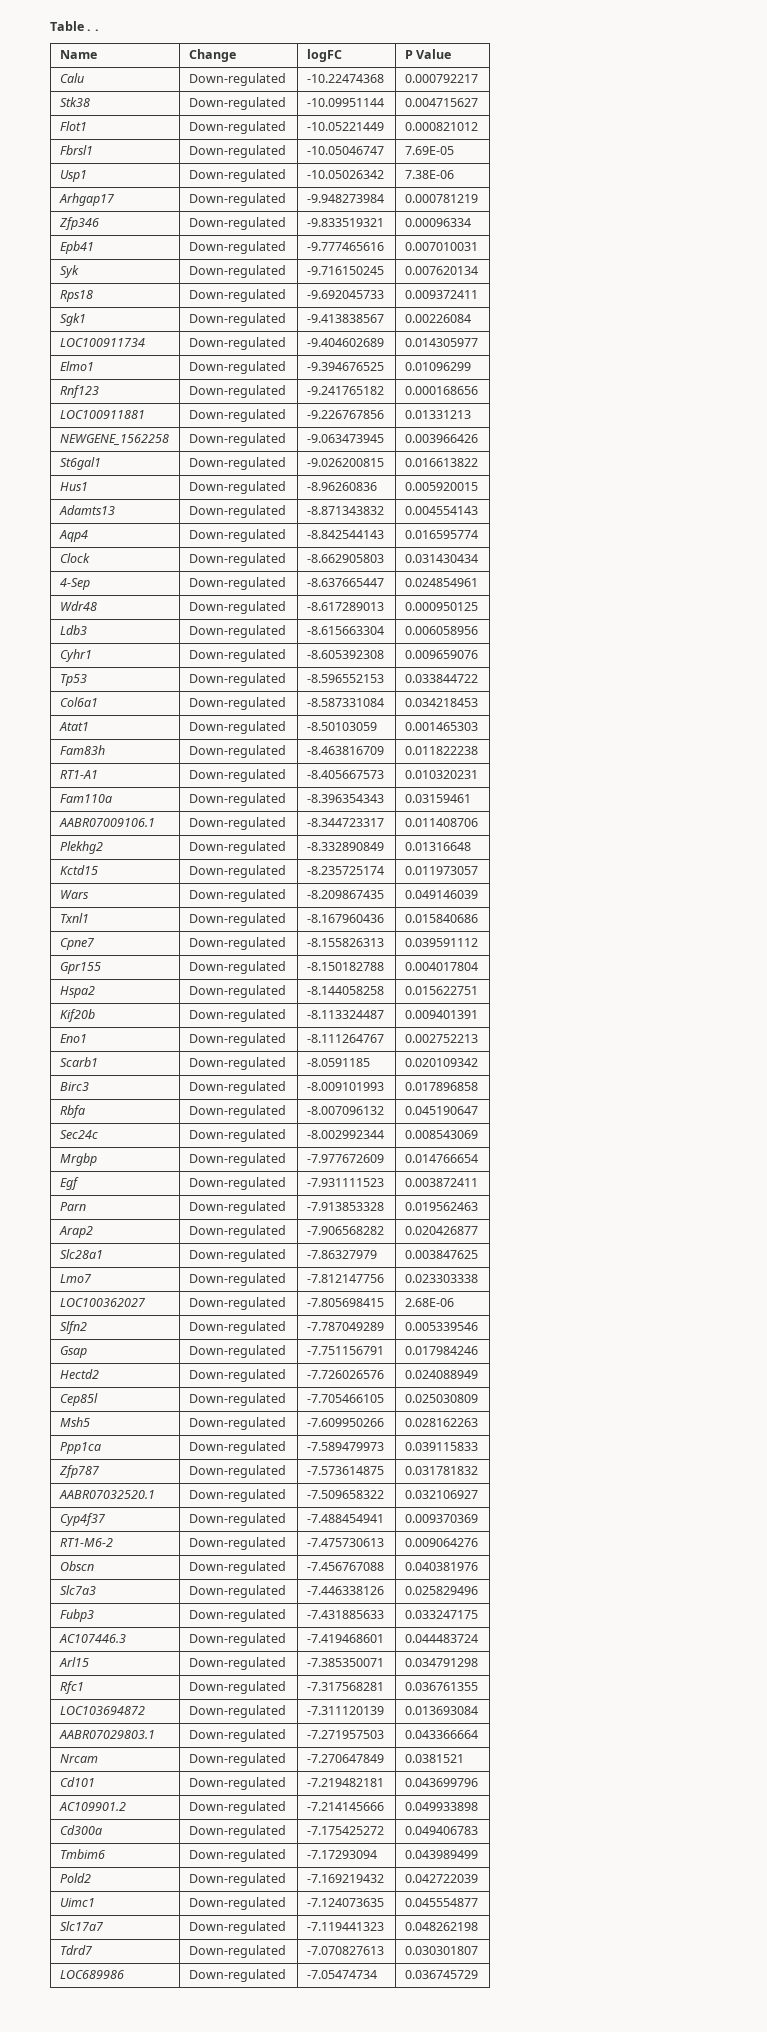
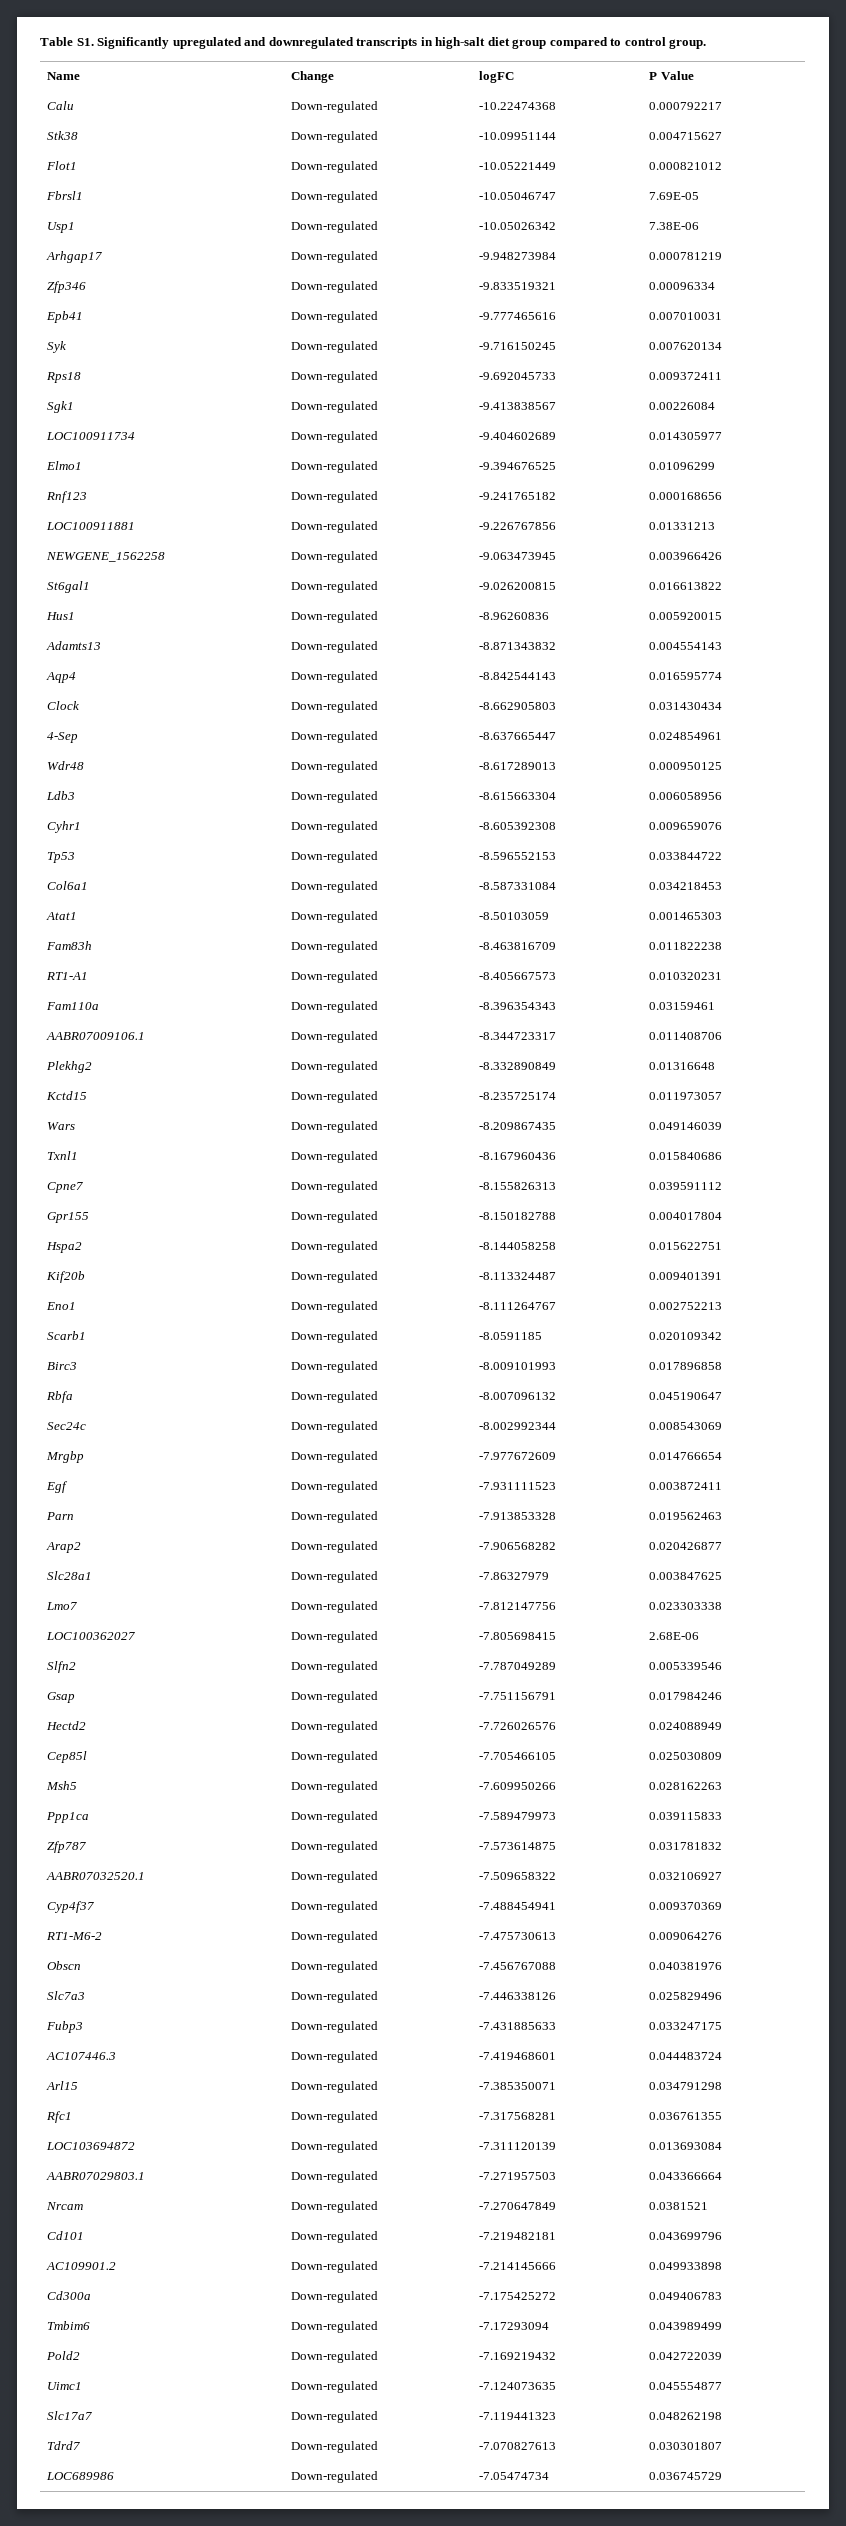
- Table . .
+ Table S1. Significantly upregulated and downregulated transcripts in high-salt diet group compared to control group.

